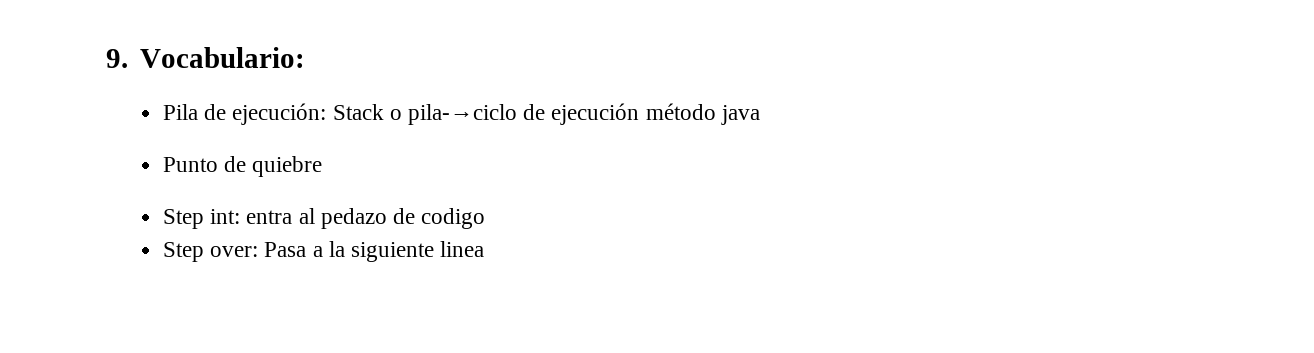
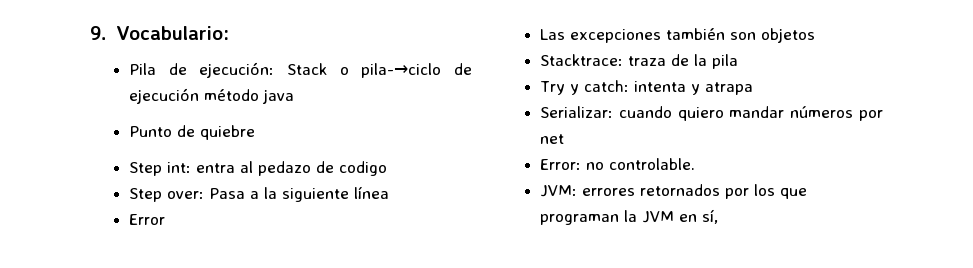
- Step over: Pasa a la siguiente linea
+ Step over: Pasa a la siguiente línea
+ Error
+ Las excepciones también son objetos
+ Stacktrace: traza de la pila
+ Try y catch: intenta y atrapa
+ Serializar: cuando quiero mandar números por net
+ Error: no controlable.
+ JVM: errores retornados por los que programan la JVM en sí,

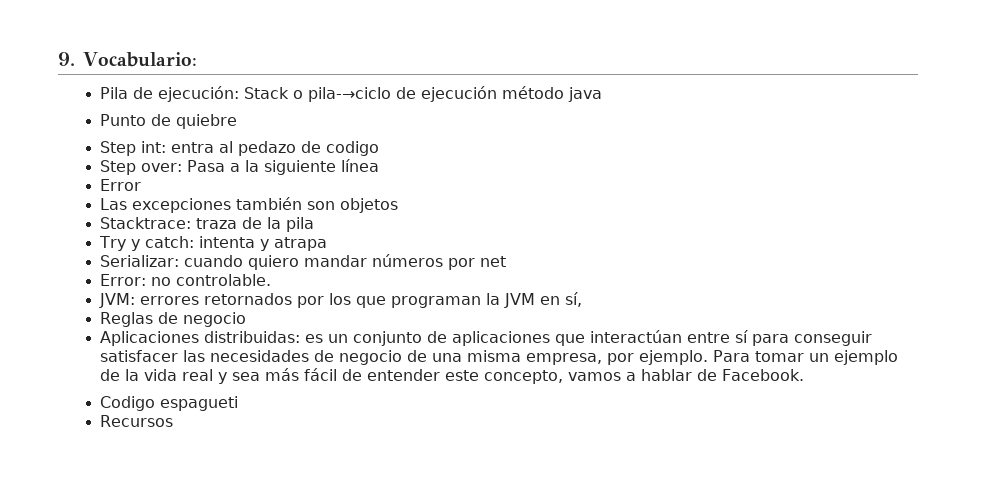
+ Reglas de negocio
+ Aplicaciones distribuidas: es un conjunto de aplicaciones que interactúan entre sí para conseguir satisfacer las necesidades de negocio de una misma empresa, por ejemplo. Para tomar un ejemplo de la vida real y sea más fácil de entender este concepto, vamos a hablar de Facebook.
+ Codigo espagueti
+ Recursos

